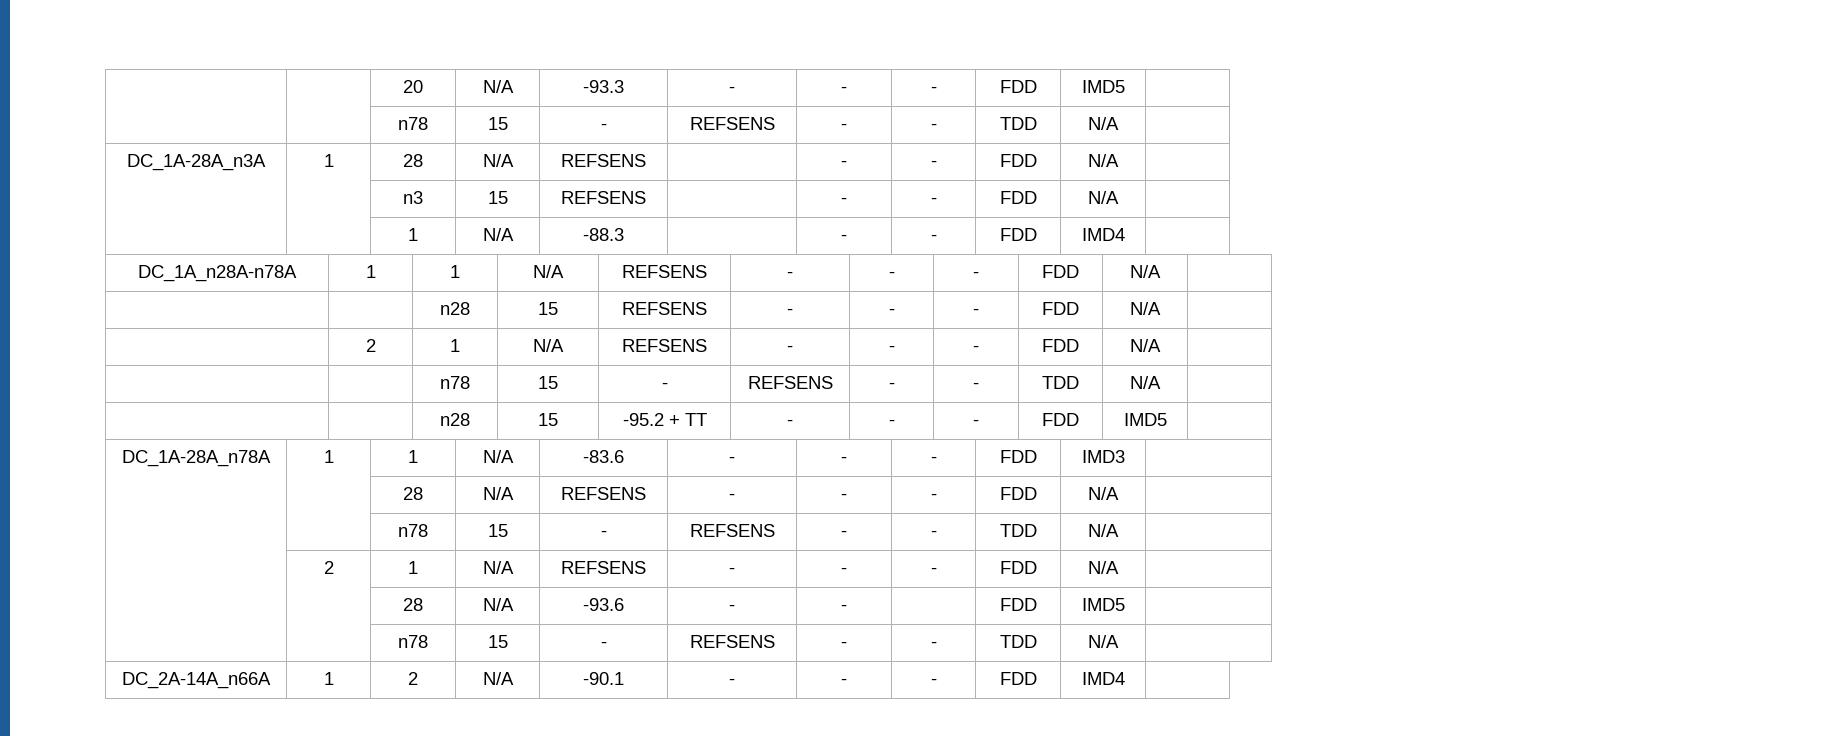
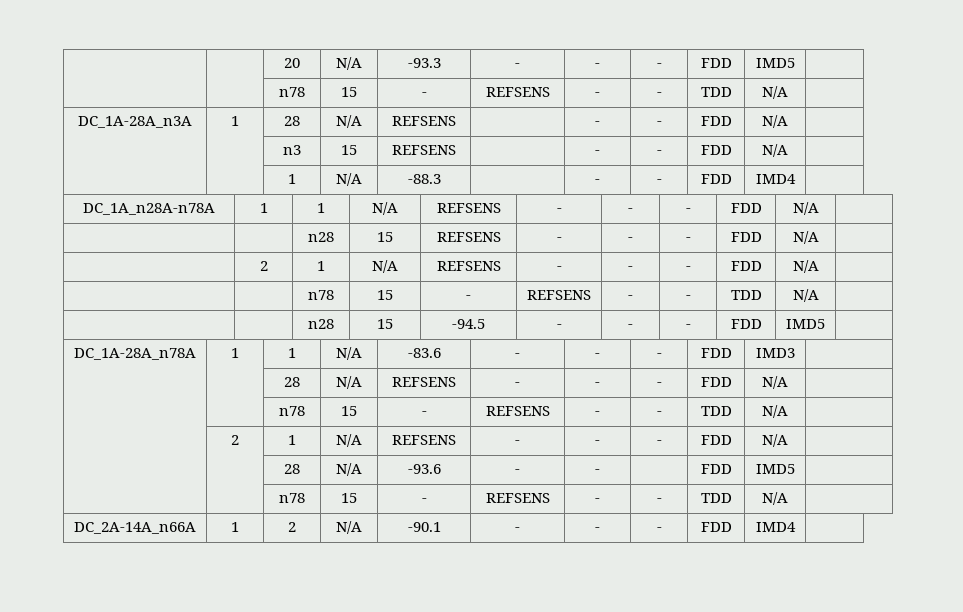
- | | n28 | 15 | -95.2 + TT | - | - | - | FDD | IMD5 |
+ | | n28 | 15 | -94.5 | - | - | - | FDD | IMD5 |

